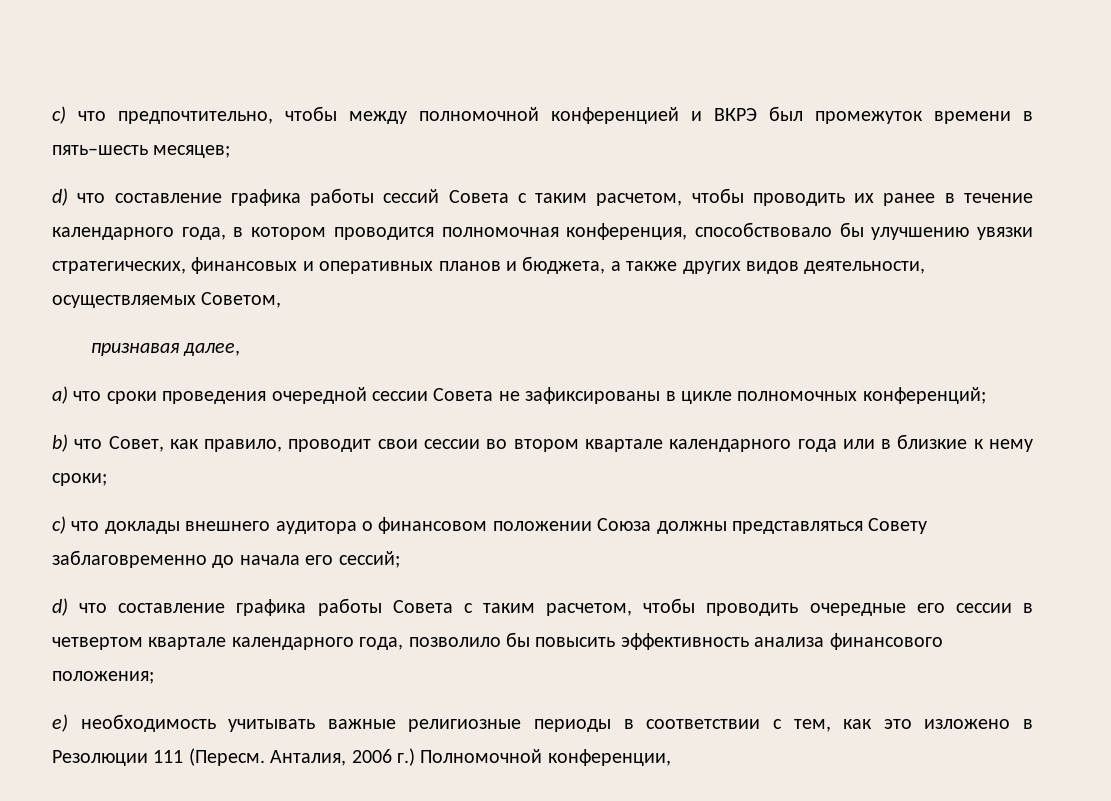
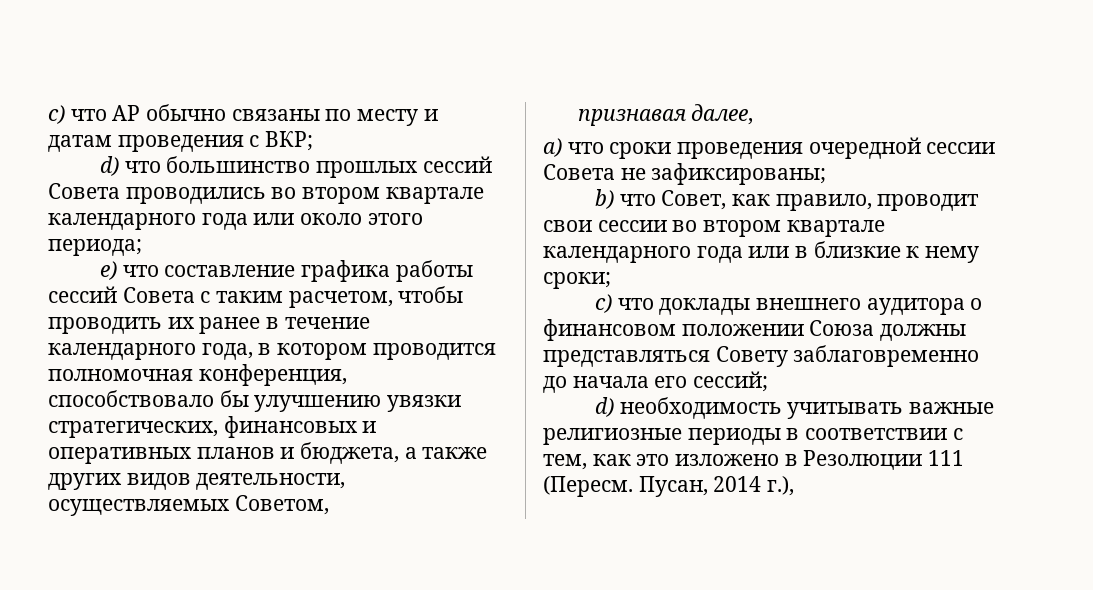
- c) что предпочтительно, чтобы между полномочной конференцией и ВКРЭ был промежуток времени в пять–шесть месяцев;
- d) что составление графика работы сессий Совета с таким расчетом, чтобы проводить их ранее в течение календарного года, в котором проводится полномочная конференция, способствовало бы улучшению увязки стратегических, финансовых и оперативных планов и бюджета, а также других видов деятельности, осуществляемых Советом,
+ c) что АР обычно связаны по месту и датам проведения с ВКР;
+ d) что большинство прошлых сессий Совета проводились во втором квартале календарного года или около этого периода;
+ e) что составление графика работы сессий Совета с таким расчетом, чтобы проводить их ранее в течение календарного года, в котором проводится полномочная конференция, способствовало бы улучшению увязки стратегических, финансовых и оперативных планов и бюджета, а также других видов деятельности, осуществляемых Советом,
- a) что сроки проведения очередной сессии Совета не зафиксированы в цикле полномочных конференций;
+ a) что сроки проведения очередной сессии Совета не зафиксированы;
- d) что составление графика работы Совета с таким расчетом, чтобы проводить очередные его сессии в четвертом квартале календарного года, позволило бы повысить эффективность анализа финансового положения;
- e) необходимость учитывать важные религиозные периоды в соответствии с тем, как это изложено в Резолюции 111 (Пересм.
+ d) необходимость учитывать важные религиозные периоды в соответствии с тем, как это изложено в Резолюции 111 (Пересм.
- Анталия, 2006 г.) Полномочной конференции,
+ Пусан, 2014 г.),

